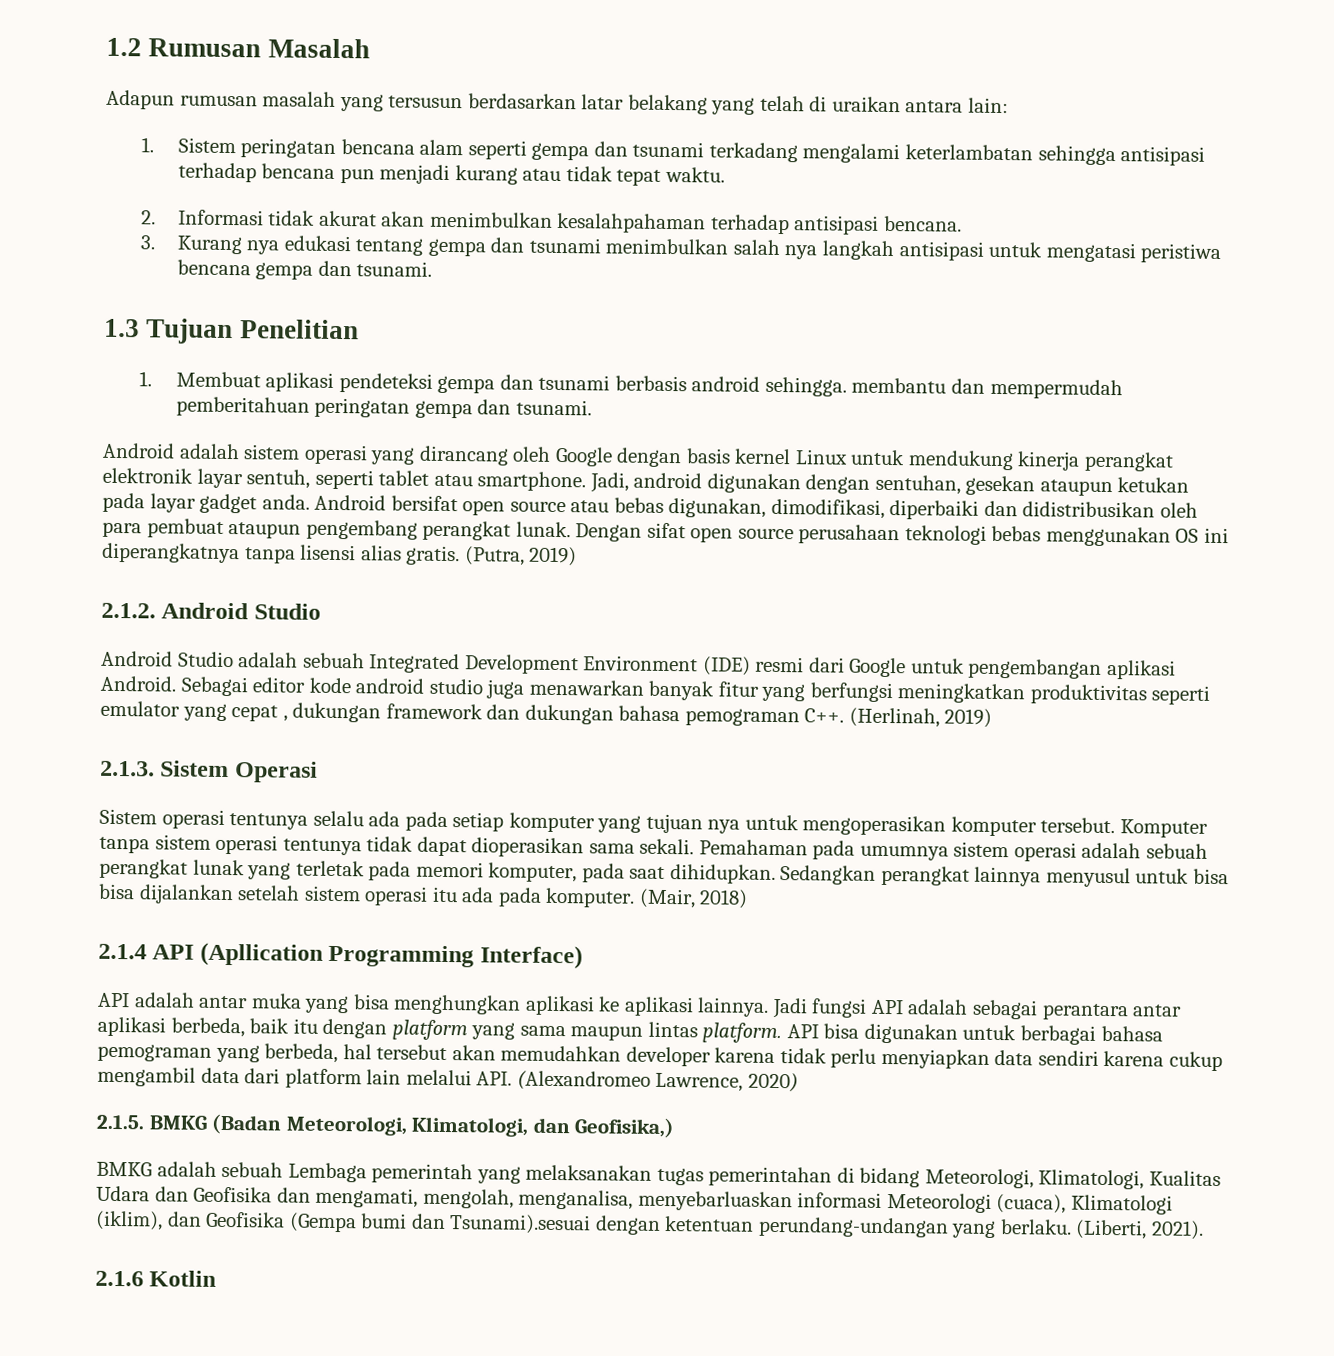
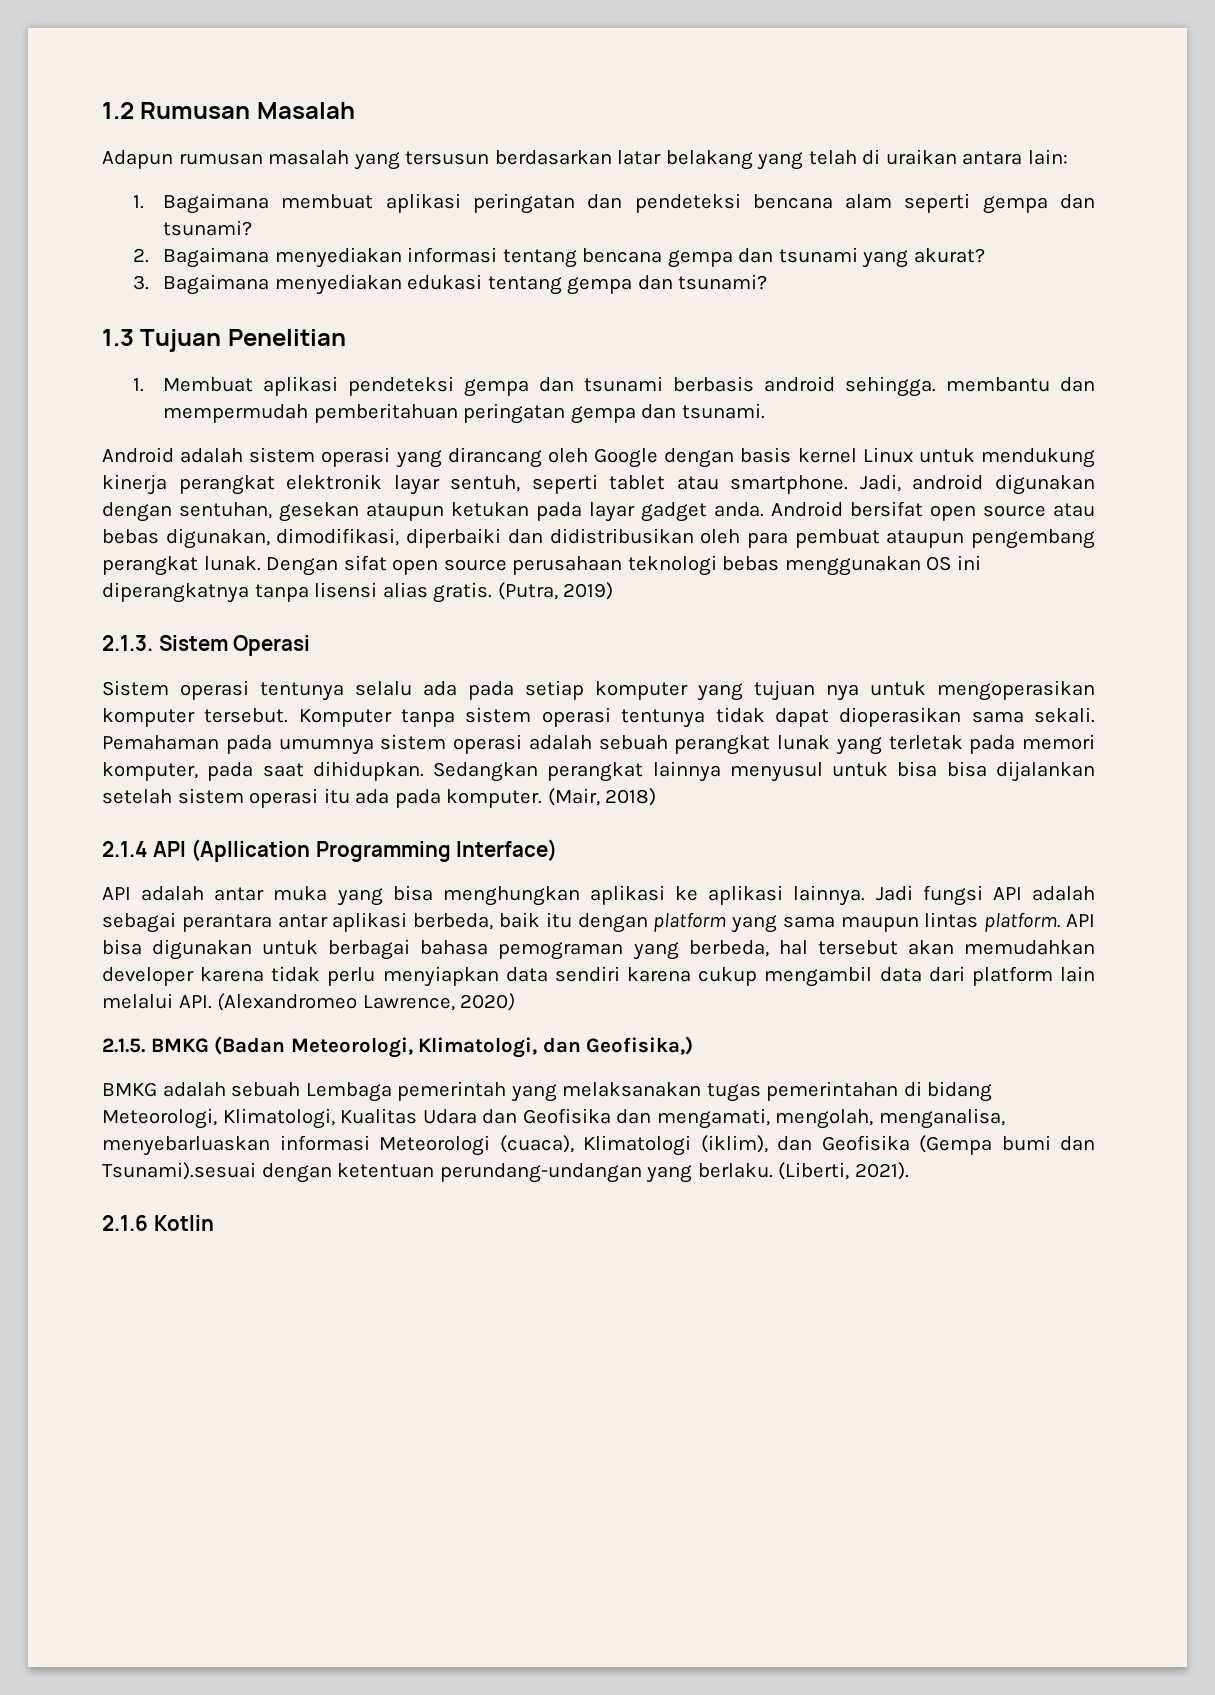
- 1. Sistem peringatan bencana alam seperti gempa dan tsunami terkadang mengalami keterlambatan sehingga antisipasi terhadap bencana pun menjadi kurang atau tidak tepat waktu.
- 2. Informasi tidak akurat akan menimbulkan kesalahpahaman terhadap antisipasi bencana.
+ 1. Bagaimana membuat aplikasi peringatan dan pendeteksi bencana alam seperti gempa dan tsunami?
+ 2. Bagaimana menyediakan informasi tentang bencana gempa dan tsunami yang akurat?
- 3. Kurang nya edukasi tentang gempa dan tsunami menimbulkan salah nya langkah antisipasi untuk mengatasi peristiwa bencana gempa dan tsunami.
+ 3. Bagaimana menyediakan edukasi tentang gempa dan tsunami?
- 2.1.2. Android Studio
- Android Studio adalah sebuah Integrated Development Environment (IDE) resmi dari Google untuk pengembangan aplikasi Android. Sebagai editor kode android studio juga menawarkan banyak fitur yang berfungsi meningkatkan produktivitas seperti emulator yang cepat , dukungan framework dan dukungan bahasa pemograman C++. (Herlinah, 2019)

